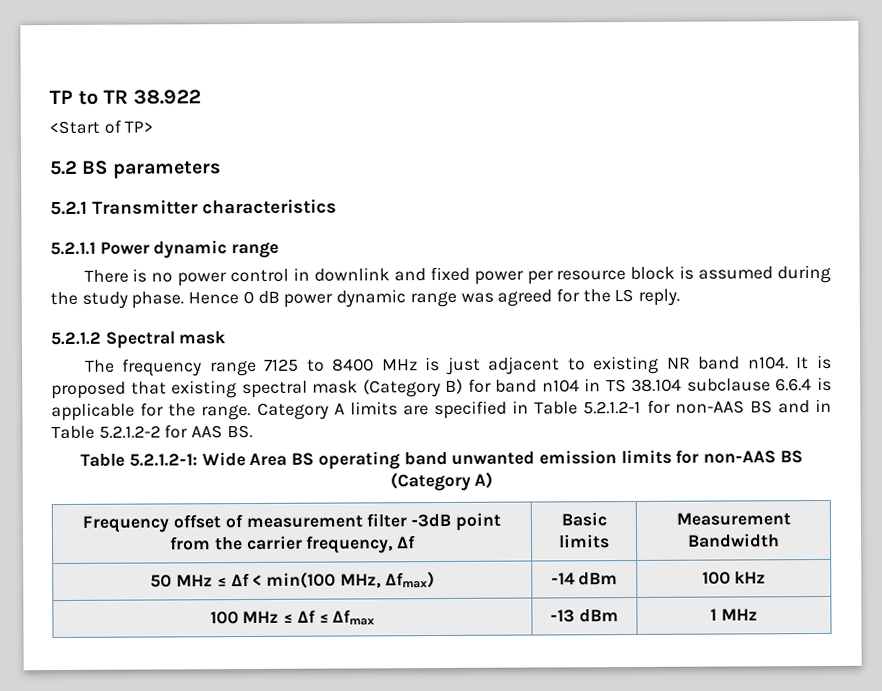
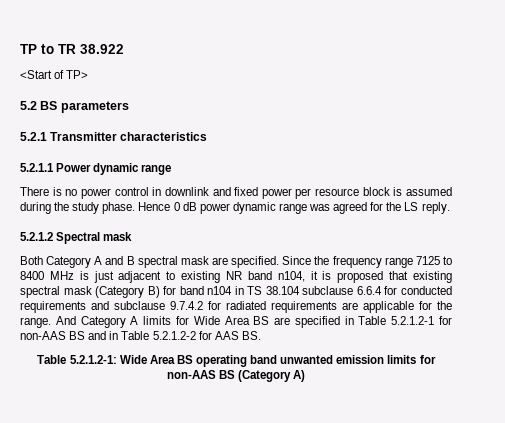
- The frequency range 7125 to 8400 MHz is just adjacent to existing NR band n104. It is proposed that existing spectral mask (Category B) for band n104 in TS 38.104 subclause 6.6.4 is applicable for the range.
+ Both Category A and B spectral mask are specified. Since the frequency range 7125 to 8400 MHz is just adjacent to existing NR band n104, it is proposed that existing spectral mask (Category B) for band n104 in TS 38.104 subclause 6.6.4 for conducted requirements and subclause 9.7.4.2 for radiated requirements are applicable for the range.
- Category A limits are specified in Table 5.2.1.2-1 for non-AAS BS and in Table 5.2.1.2-2 for AAS BS.
+ And Category A limits for Wide Area BS are specified in Table 5.2.1.2-1 for non-AAS BS and in Table 5.2.1.2-2 for AAS BS.
- Frequency offset of measurement filter ‑3dB point from the carrier frequency, Δf | Basic limits | Measurement Bandwidth
- 50 MHz ≤ Δf < min(100 MHz, Δfmax) | -14 dBm | 100 kHz
- 100 MHz ≤ Δf ≤ Δfmax | -13 dBm | 1 MHz

